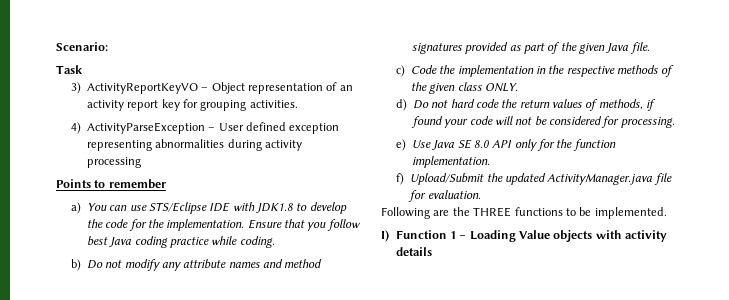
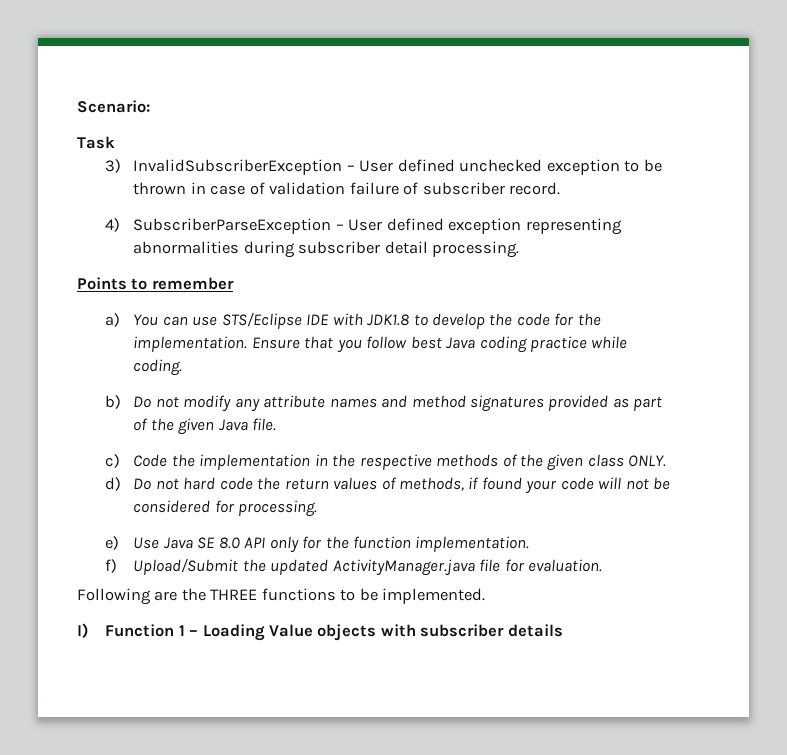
- 3) ActivityReportKeyVO – Object representation of an activity report key for grouping activities.
+ 3) InvalidSubscriberException – User defined unchecked exception to be thrown in case of validation failure of subscriber record.
- 4) ActivityParseException – User defined exception representing abnormalities during activity processing
+ 4) SubscriberParseException – User defined exception representing abnormalities during subscriber detail processing.
- I) Function 1 – Loading Value objects with activity details
+ I) Function 1 – Loading Value objects with subscriber details

